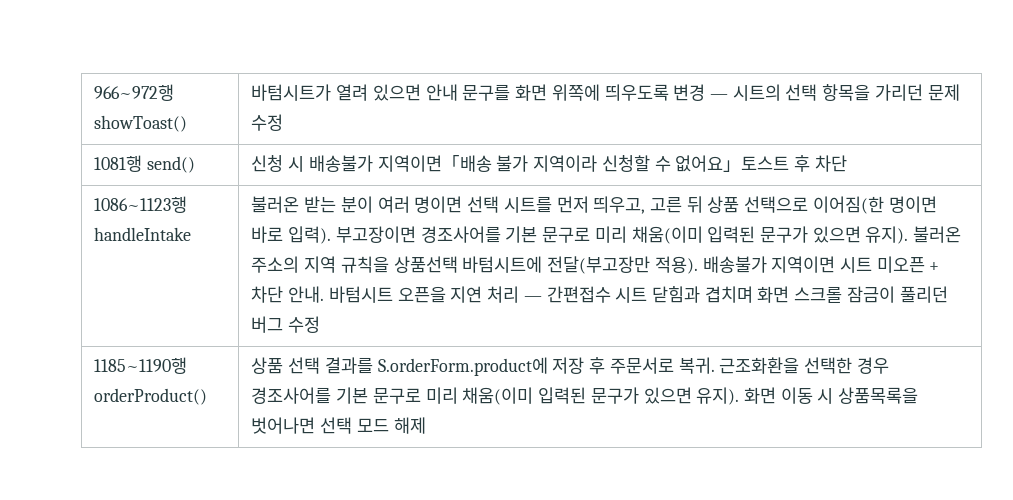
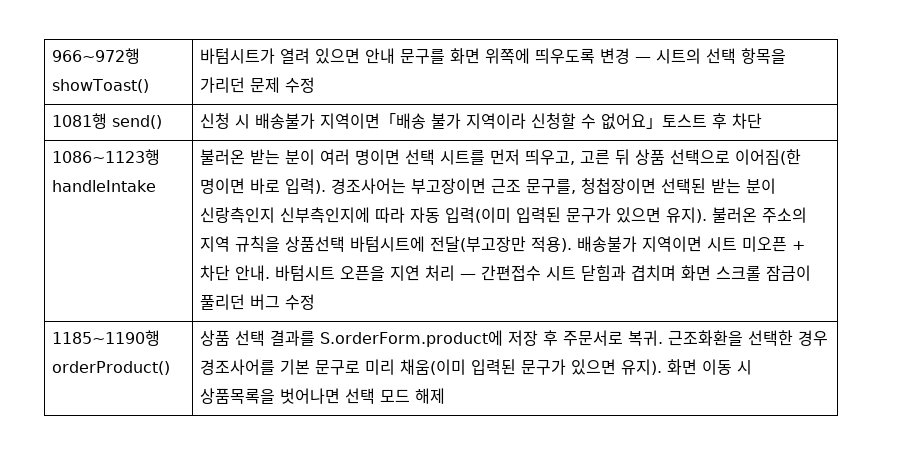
- 부고장이면 경조사어를 기본 문구로 미리 채움(이미 입력된 문구가 있으면 유지).
+ 경조사어는 부고장이면 근조 문구를, 청첩장이면 선택된 받는 분이 신랑측인지 신부측인지에 따라 자동 입력(이미 입력된 문구가 있으면 유지).

